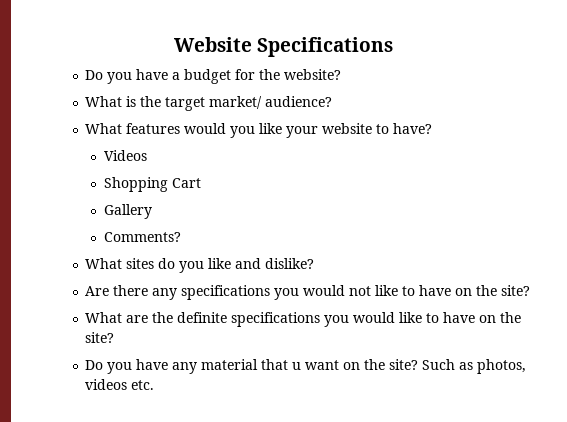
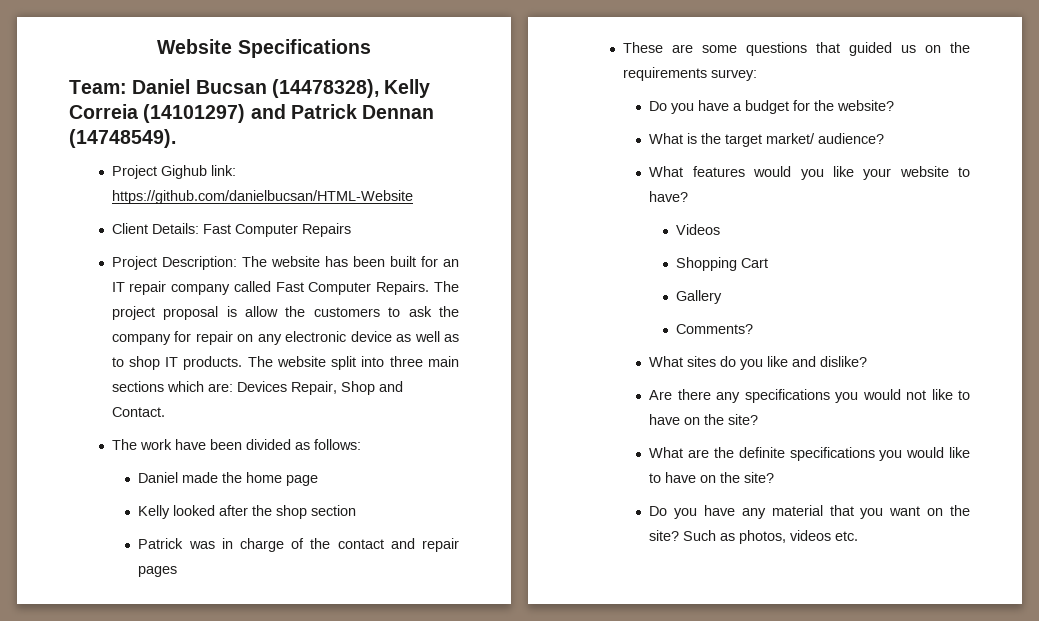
+ Team: Daniel Bucsan (14478328), Kelly Correia (14101297) and Patrick Dennan (14748549).
+ Project Gighub link: https://github.com/danielbucsan/HTML-Website
+ Client Details: Fast Computer Repairs
+ Project Description: The website has been built for an IT repair company called Fast Computer Repairs. The project proposal is allow the customers to ask the company for repair on any electronic device as well as to shop IT products. The website split into three main sections which are: Devices Repair, Shop and Contact.
+ The work have been divided as follows:
+ Daniel made the home page
+ Kelly looked after the shop section
+ Patrick was in charge of the contact and repair pages
+ These are some questions that guided us on the requirements survey:
- Do you have any material that u want on the site?
+ Do you have any material that you want on the site?

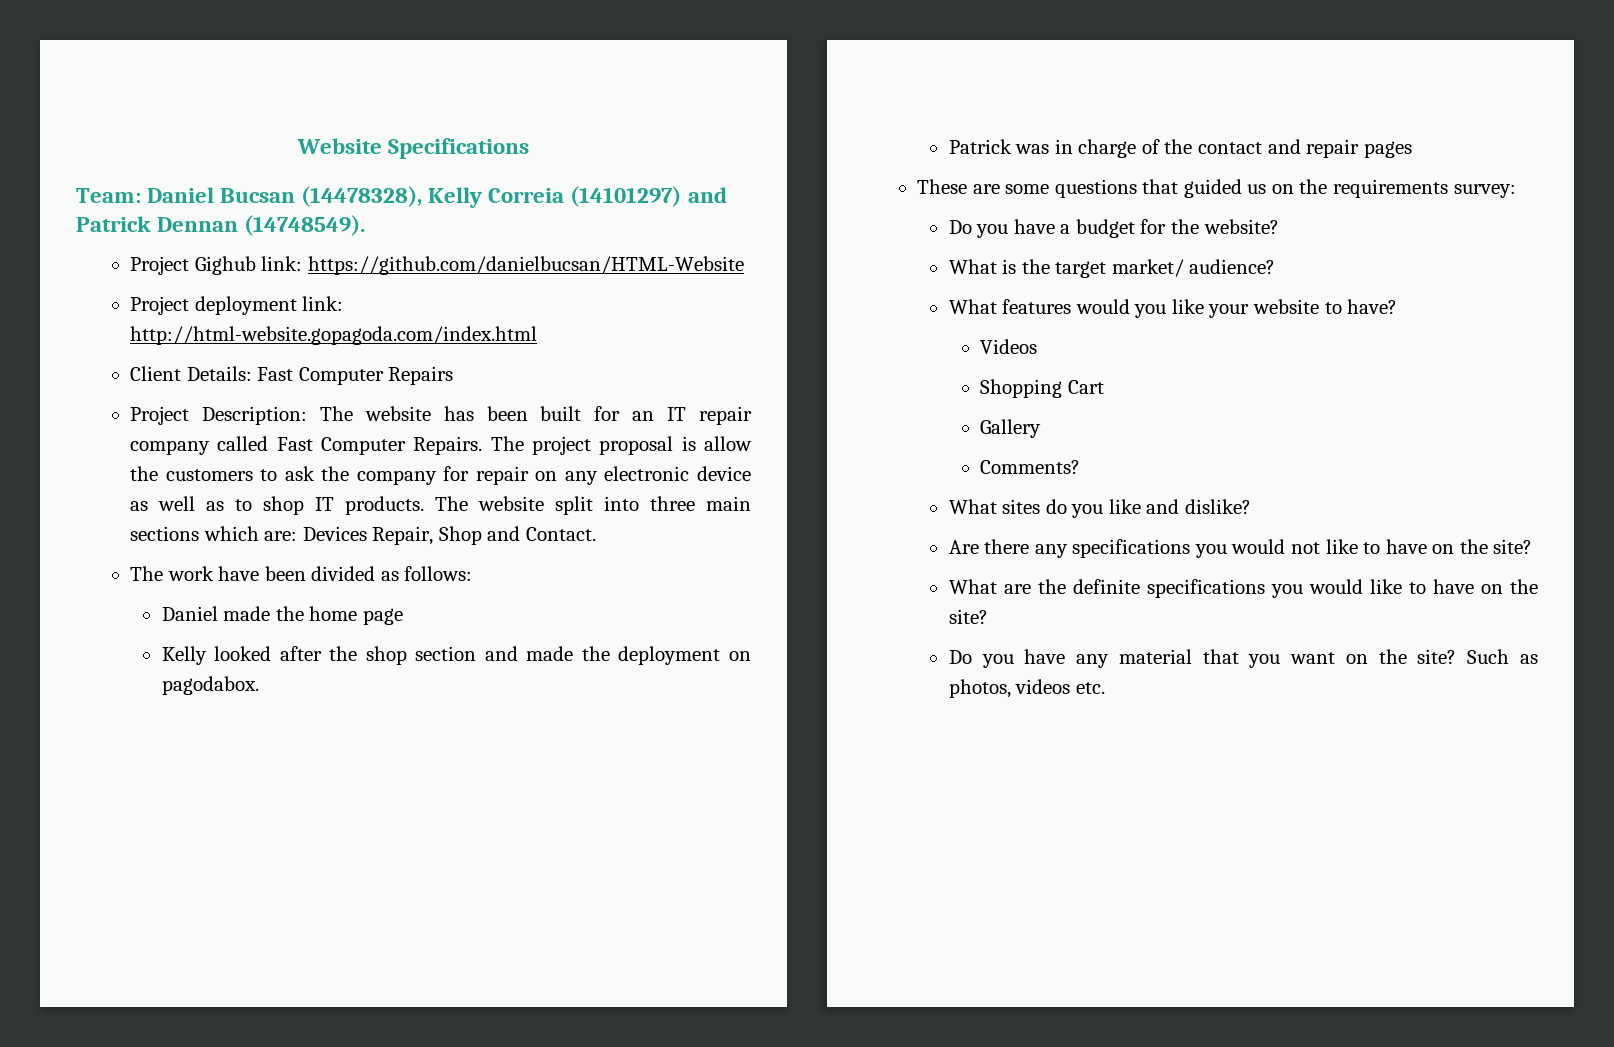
+ Project deployment link: http://html-website.gopagoda.com/index.html
- Kelly looked after the shop section
+ Kelly looked after the shop section and made the deployment on pagodabox.

